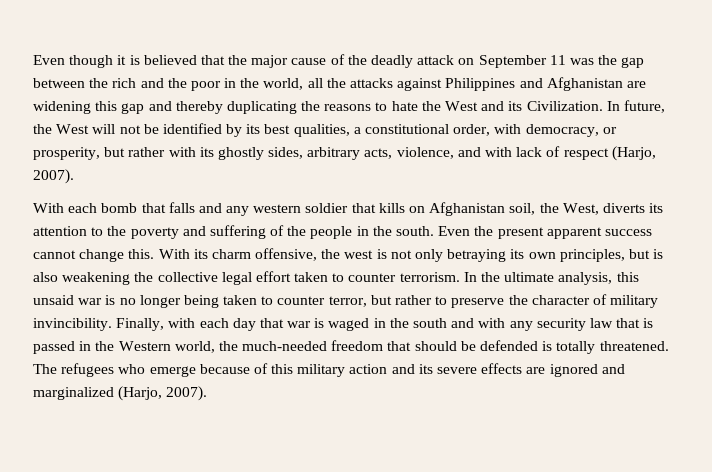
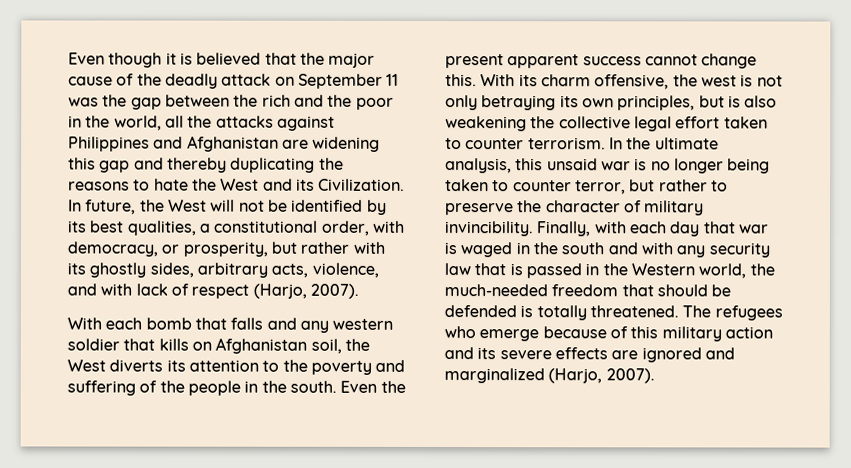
- With each bomb that falls and any western soldier that kills on Afghanistan soil, the West, diverts its attention to the poverty and suffering of the people in the south.
+ With each bomb that falls and any western soldier that kills on Afghanistan soil, the West diverts its attention to the poverty and suffering of the people in the south.

